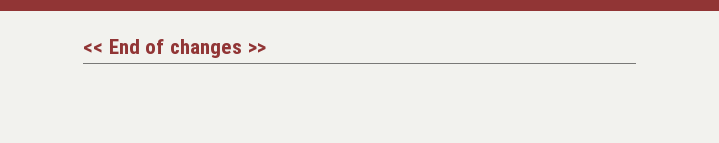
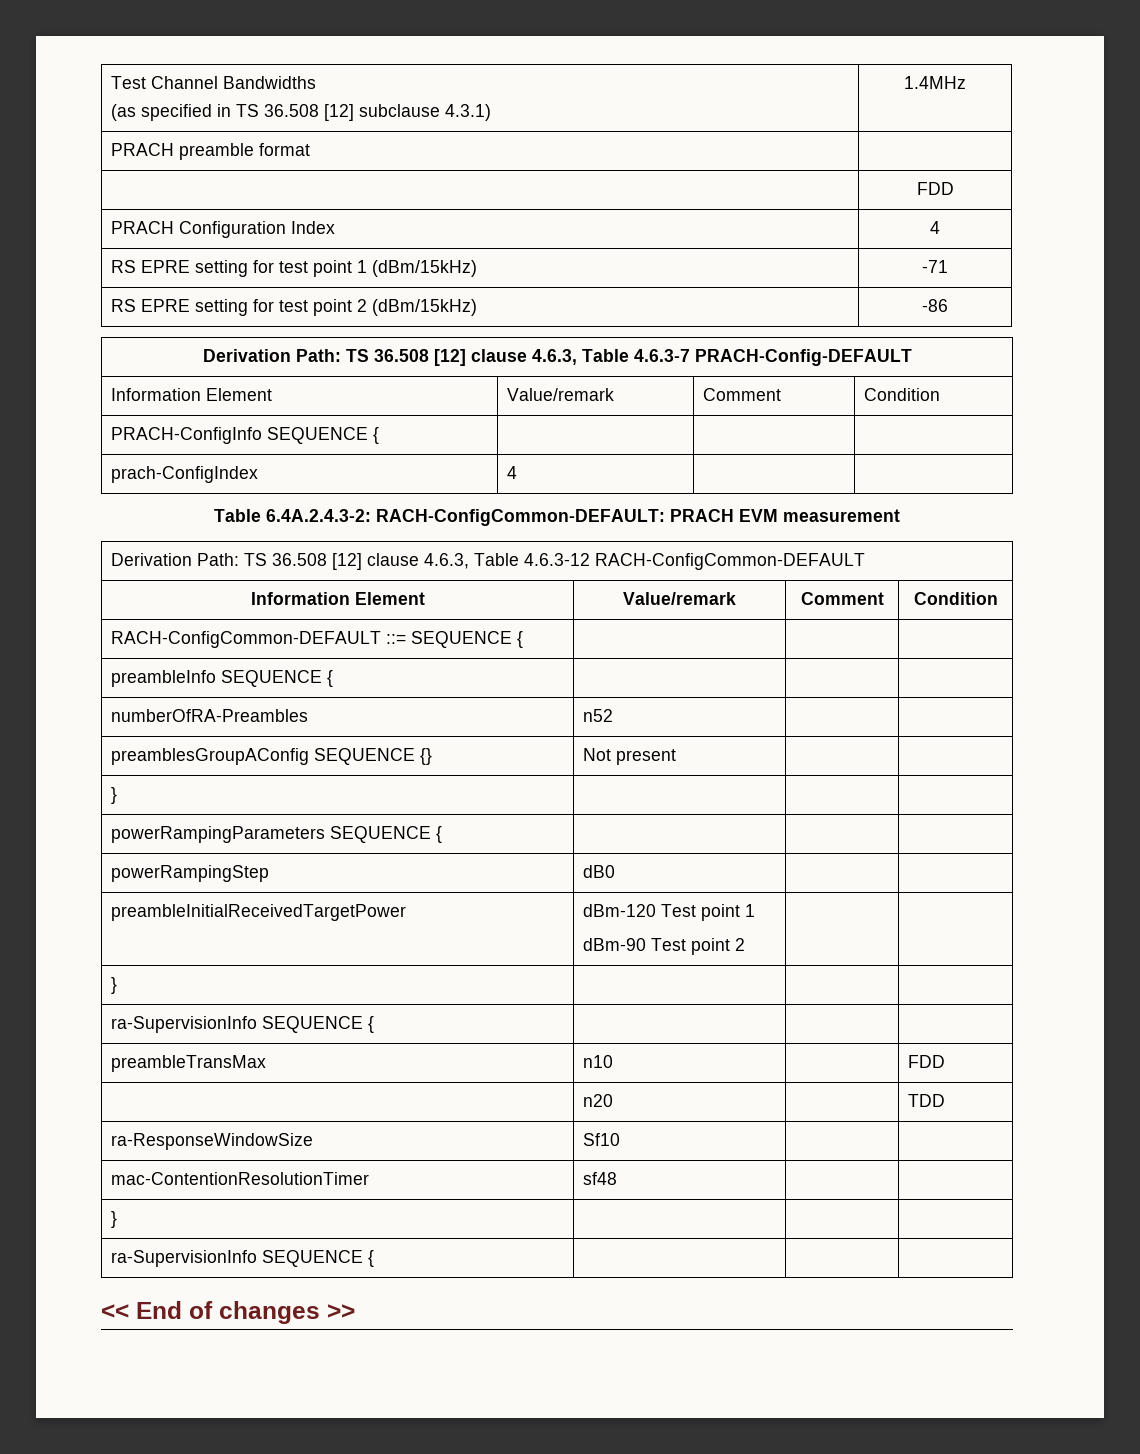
+ Test Channel Bandwidths
+ (as specified in TS 36.508 [12] subclause 4.3.1) | 1.4MHz
+ PRACH preamble format |
+ | FDD
+ PRACH Configuration Index | 4
+ RS EPRE setting for test point 1 (dBm/15kHz) | -71
+ RS EPRE setting for test point 2 (dBm/15kHz) | -86
+ Derivation Path: TS 36.508 [12] clause 4.6.3, Table 4.6.3-7 PRACH-Config-DEFAULT
+ Information Element | Value/remark | Comment | Condition
+ PRACH-ConfigInfo SEQUENCE { | | |
+ prach-ConfigIndex | 4 | |
+ Table 6.4A.2.4.3-2: RACH-ConfigCommon-DEFAULT: PRACH EVM measurement
+ Derivation Path: TS 36.508 [12] clause 4.6.3, Table 4.6.3-12 RACH-ConfigCommon-DEFAULT
+ Information Element | Value/remark | Comment | Condition
+ RACH-ConfigCommon-DEFAULT ::= SEQUENCE { | | |
+ preambleInfo SEQUENCE { | | |
+ numberOfRA-Preambles | n52 | |
+ preamblesGroupAConfig SEQUENCE {} | Not present | |
+ } | | |
+ powerRampingParameters SEQUENCE { | | |
+ powerRampingStep | dB0 | |
+ preambleInitialReceivedTargetPower | dBm-120 Test point 1
+ dBm-90 Test point 2 | |
+ } | | |
+ ra-SupervisionInfo SEQUENCE { | | |
+ preambleTransMax | n10 | | FDD
+ | n20 | | TDD
+ ra-ResponseWindowSize | Sf10 | |
+ mac-ContentionResolutionTimer | sf48 | |
+ } | | |
+ ra-SupervisionInfo SEQUENCE { | | |

